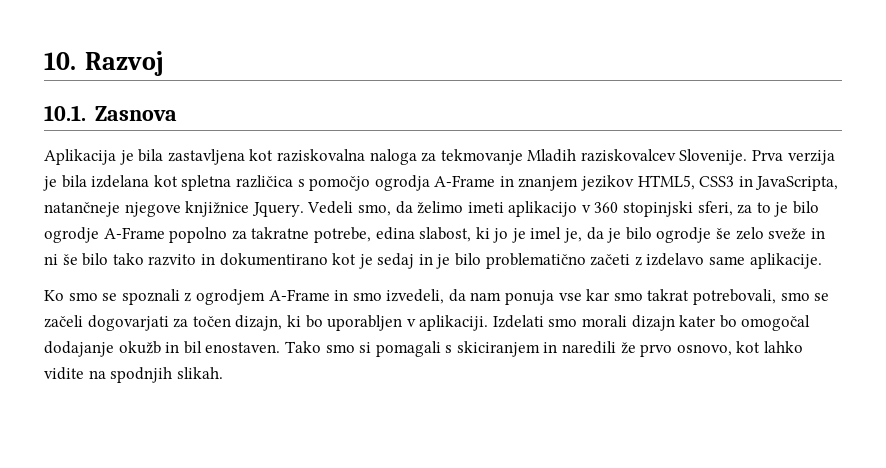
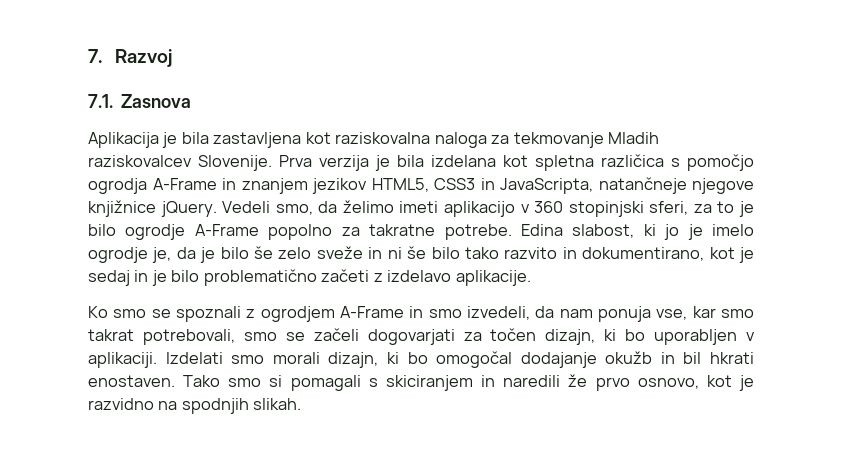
- 10. Razvoj
+ 7. Razvoj
- 10.1. Zasnova
+ 7.1. Zasnova
- Prva verzija je bila izdelana kot spletna različica s pomočjo ogrodja A-Frame in znanjem jezikov HTML5, CSS3 in JavaScripta, natančneje njegove knjižnice Jquery.
+ Prva verzija je bila izdelana kot spletna različica s pomočjo ogrodja A-Frame in znanjem jezikov HTML5, CSS3 in JavaScripta, natančneje njegove knjižnice jQuery.
- Vedeli smo, da želimo imeti aplikacijo v 360 stopinjski sferi, za to je bilo ogrodje A-Frame popolno za takratne potrebe, edina slabost, ki jo je imel je, da je bilo ogrodje še zelo sveže in ni še bilo tako razvito in dokumentirano kot je sedaj in je bilo problematično začeti z izdelavo same aplikacije.
+ Vedeli smo, da želimo imeti aplikacijo v 360 stopinjski sferi, za to je bilo ogrodje A-Frame popolno za takratne potrebe. Edina slabost, ki jo je imelo ogrodje je, da je bilo še zelo sveže in ni še bilo tako razvito in dokumentirano, kot je sedaj in je bilo problematično začeti z izdelavo aplikacije.
- Ko smo se spoznali z ogrodjem A-Frame in smo izvedeli, da nam ponuja vse kar smo takrat potrebovali, smo se začeli dogovarjati za točen dizajn, ki bo uporabljen v aplikaciji.
+ Ko smo se spoznali z ogrodjem A-Frame in smo izvedeli, da nam ponuja vse, kar smo takrat potrebovali, smo se začeli dogovarjati za točen dizajn, ki bo uporabljen v aplikaciji.
- Izdelati smo morali dizajn kater bo omogočal dodajanje okužb in bil enostaven.
+ Izdelati smo morali dizajn, ki bo omogočal dodajanje okužb in bil hkrati enostaven.
- Tako smo si pomagali s skiciranjem in naredili že prvo osnovo, kot lahko vidite na spodnjih slikah.
+ Tako smo si pomagali s skiciranjem in naredili že prvo osnovo, kot je razvidno na spodnjih slikah.

